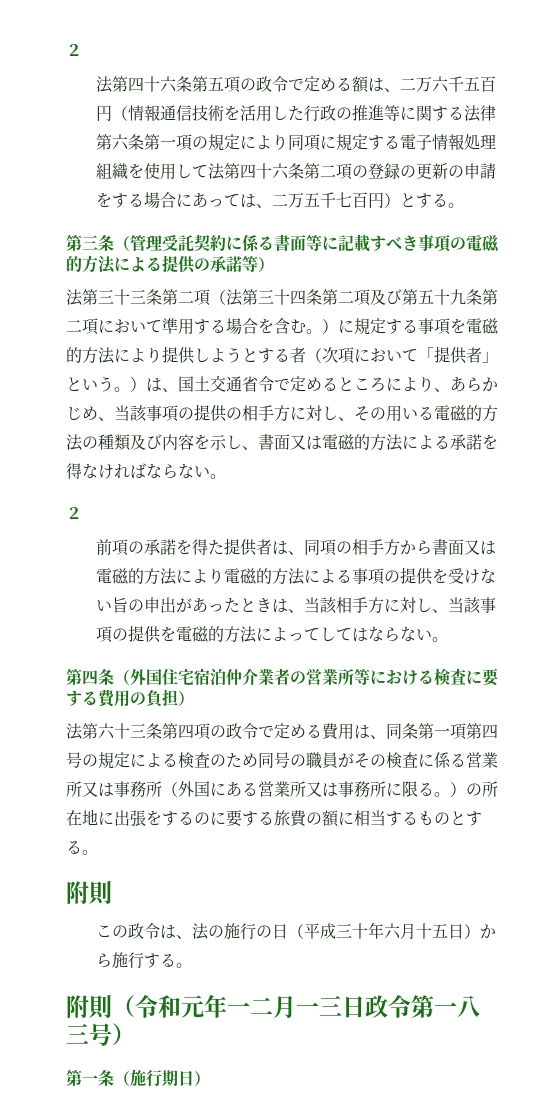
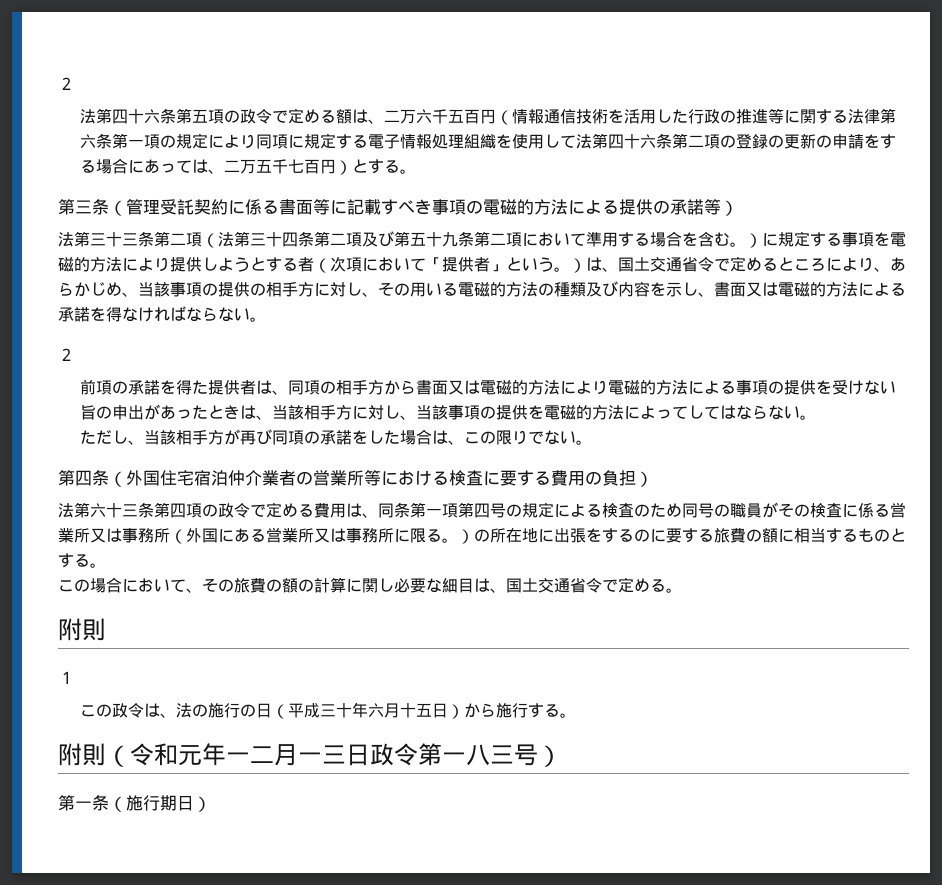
+ ただし、当該相手方が再び同項の承諾をした場合は、この限りでない。
  法第六十三条第四項の政令で定める費用は、同条第一項第四号の規定による検査のため同号の職員がその検査に係る営業所又は事務所（外国にある営業所又は事務所に限る。）の所在地に出張をするのに要する旅費の額に相当するものとする。
+ この場合において、その旅費の額の計算に関し必要な細目は、国土交通省令で定める。
  附則
+ １

